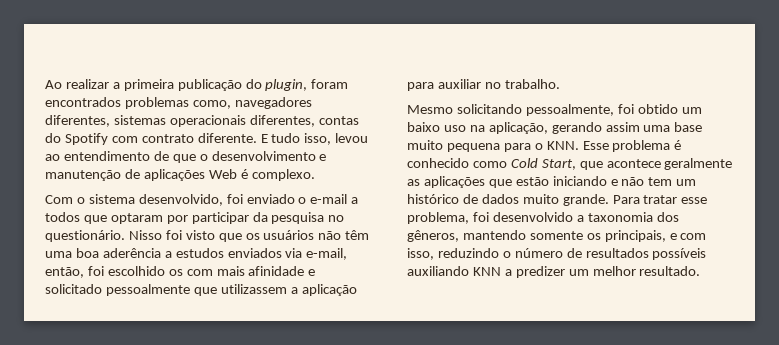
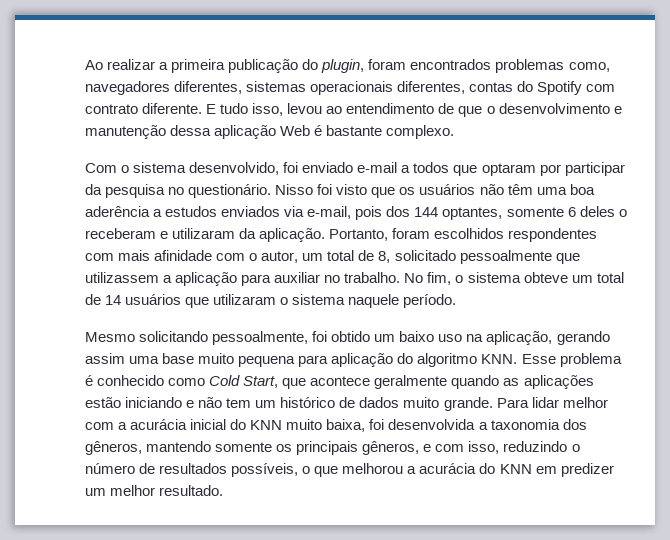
- E tudo isso, levou ao entendimento de que o desenvolvimento e manutenção de aplicações Web é complexo.
+ E tudo isso, levou ao entendimento de que o desenvolvimento e manutenção dessa aplicação Web é bastante complexo.
- Com o sistema desenvolvido, foi enviado o e-mail a todos que optaram por participar da pesquisa no questionário.
+ Com o sistema desenvolvido, foi enviado e-mail a todos que optaram por participar da pesquisa no questionário.
- Nisso foi visto que os usuários não têm uma boa aderência a estudos enviados via e-mail, então, foi escolhido os com mais afinidade e solicitado pessoalmente que utilizassem a aplicação para auxiliar no trabalho.
+ Nisso foi visto que os usuários não têm uma boa aderência a estudos enviados via e-mail, pois dos 144 optantes, somente 6 deles o receberam e utilizaram da aplicação. Portanto, foram escolhidos respondentes com mais afinidade com o autor, um total de 8, solicitado pessoalmente que utilizassem a aplicação para auxiliar no trabalho. No fim, o sistema obteve um total de 14 usuários que utilizaram o sistema naquele período.
- Mesmo solicitando pessoalmente, foi obtido um baixo uso na aplicação, gerando assim uma base muito pequena para o KNN. Esse problema é conhecido como Cold Start, que acontece geralmente as aplicações que estão iniciando e não tem um histórico de dados muito grande.
+ Mesmo solicitando pessoalmente, foi obtido um baixo uso na aplicação, gerando assim uma base muito pequena para aplicação do algoritmo KNN. Esse problema é conhecido como Cold Start, que acontece geralmente quando as aplicações estão iniciando e não tem um histórico de dados muito grande.
- Para tratar esse problema, foi desenvolvido a taxonomia dos gêneros, mantendo somente os principais, e com isso, reduzindo o número de resultados possíveis auxiliando KNN a predizer um melhor resultado.
+ Para lidar melhor com a acurácia inicial do KNN muito baixa, foi desenvolvida a taxonomia dos gêneros, mantendo somente os principais gêneros, e com isso, reduzindo o número de resultados possíveis, o que melhorou a acurácia do KNN em predizer um melhor resultado.

